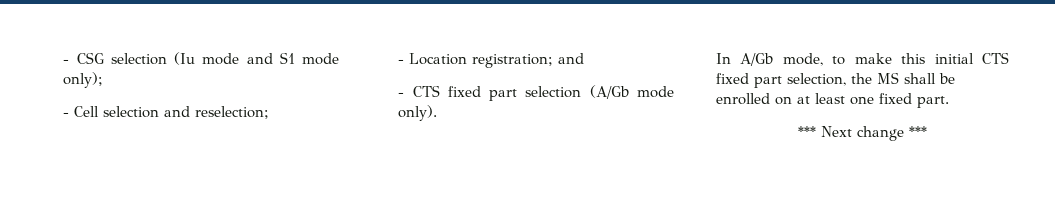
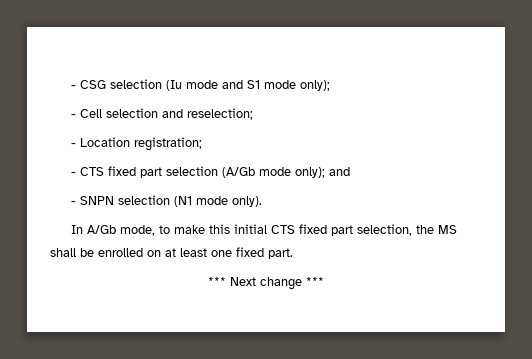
- - Location registration; and
+ - Location registration;
- - CTS fixed part selection (A/Gb mode only).
+ - CTS fixed part selection (A/Gb mode only); and
+ - SNPN selection (N1 mode only).

